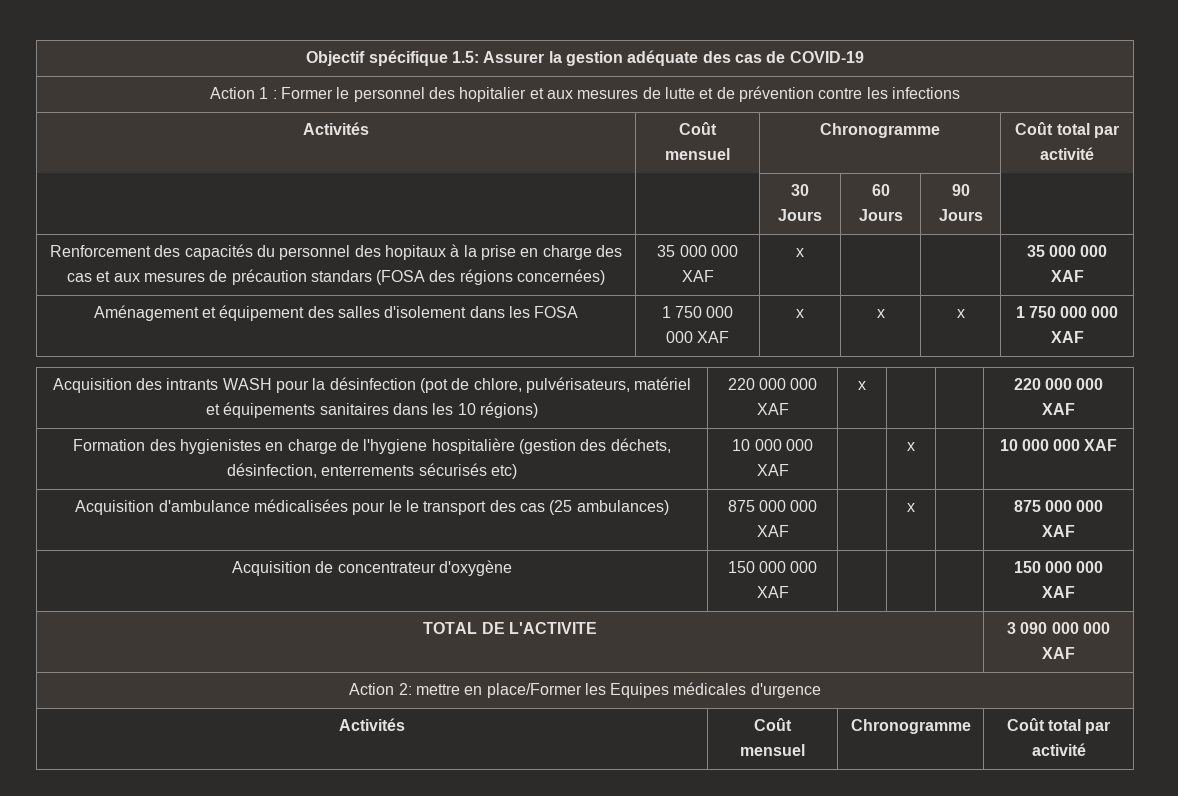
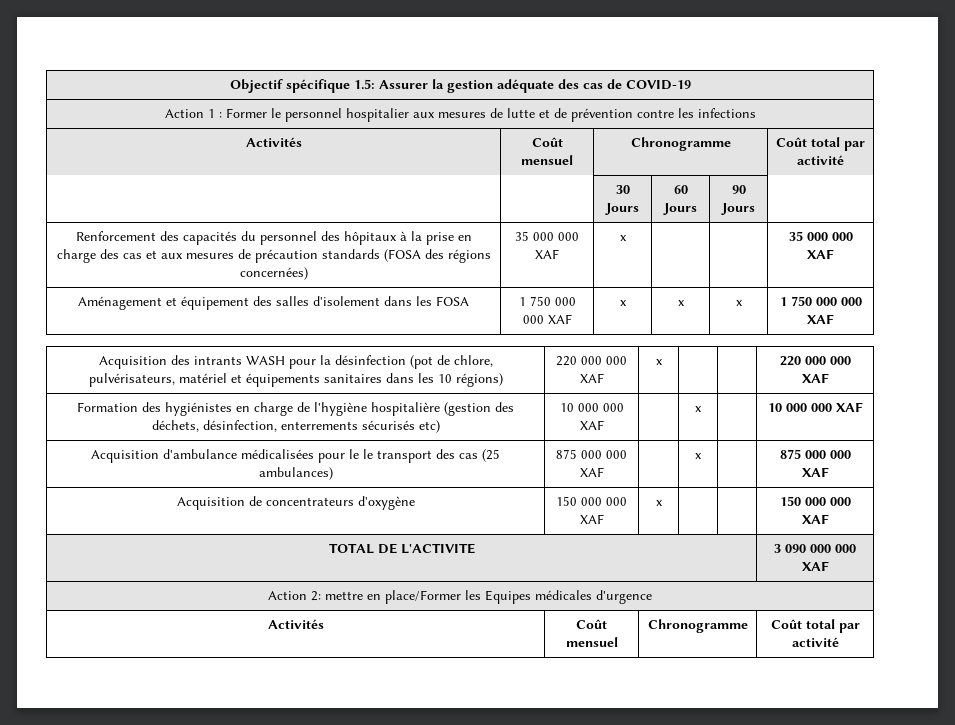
- Action 1 : Former le personnel des hopitalier et aux mesures de lutte et de prévention contre les infections
+ Action 1 : Former le personnel hospitalier aux mesures de lutte et de prévention contre les infections
- Renforcement des capacités du personnel des hopitaux à la prise en charge des cas et aux mesures de précaution standars (FOSA des régions concernées) | 35 000 000 XAF | x | | | 35 000 000 XAF
+ Renforcement des capacités du personnel des hôpitaux à la prise en charge des cas et aux mesures de précaution standards (FOSA des régions concernées) | 35 000 000 XAF | x | | | 35 000 000 XAF
- Formation des hygienistes en charge de l'hygiene hospitalière (gestion des déchets, désinfection, enterrements sécurisés etc) | 10 000 000 XAF | | x | | 10 000 000 XAF
+ Formation des hygiénistes en charge de l'hygiène hospitalière (gestion des déchets, désinfection, enterrements sécurisés etc) | 10 000 000 XAF | | x | | 10 000 000 XAF
- Acquisition de concentrateur d'oxygène | 150 000 000 XAF | | | | 150 000 000 XAF
+ Acquisition de concentrateurs d'oxygène | 150 000 000 XAF | x | | | 150 000 000 XAF

